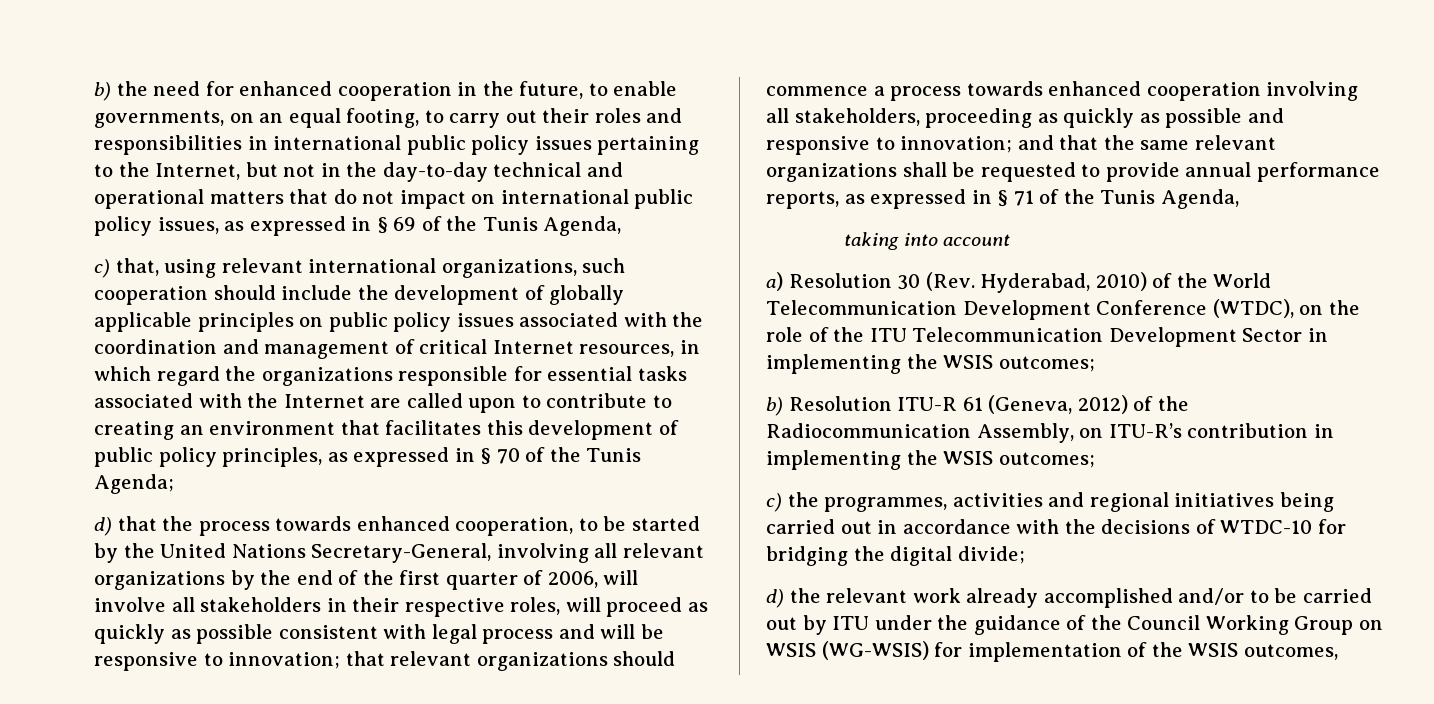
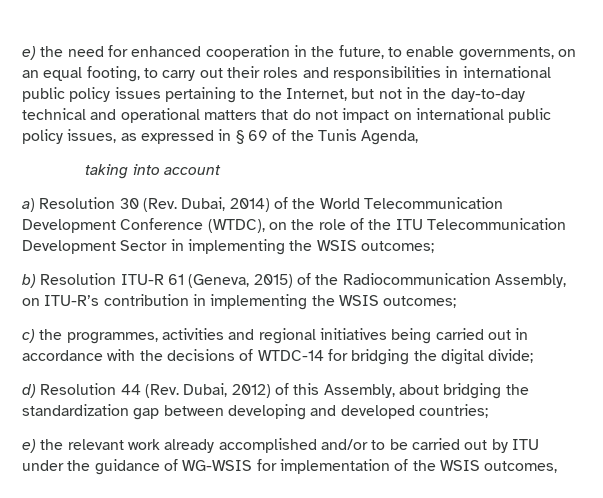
- b) the need for enhanced cooperation in the future, to enable governments, on an equal footing, to carry out their roles and responsibilities in international public policy issues pertaining to the Internet, but not in the day-to-day technical and operational matters that do not impact on international public policy issues, as expressed in § 69 of the Tunis Agenda,
+ e) the need for enhanced cooperation in the future, to enable governments, on an equal footing, to carry out their roles and responsibilities in international public policy issues pertaining to the Internet, but not in the day-to-day technical and operational matters that do not impact on international public policy issues, as expressed in § 69 of the Tunis Agenda,
- c) that, using relevant international organizations, such cooperation should include the development of globally applicable principles on public policy issues associated with the coordination and management of critical Internet resources, in which regard the organizations responsible for essential tasks associated with the Internet are called upon to contribute to creating an environment that facilitates this development of public policy principles, as expressed in § 70 of the Tunis Agenda;
- d) that the process towards enhanced cooperation, to be started by the United Nations Secretary-General, involving all relevant organizations by the end of the first quarter of 2006, will involve all stakeholders in their respective roles, will proceed as quickly as possible consistent with legal process and will be responsive to innovation; that relevant organizations should commence a process towards enhanced cooperation involving all stakeholders, proceeding as quickly as possible and responsive to innovation; and that the same relevant organizations shall be requested to provide annual performance reports, as expressed in § 71 of the Tunis Agenda,
- a) Resolution 30 (Rev. Hyderabad, 2010) of the World Telecommunication Development Conference (WTDC), on the role of the ITU Telecommunication Development Sector in implementing the WSIS outcomes;
+ a) Resolution 30 (Rev. Dubai, 2014) of the World Telecommunication Development Conference (WTDC), on the role of the ITU Telecommunication Development Sector in implementing the WSIS outcomes;
- b) Resolution ITU-R 61 (Geneva, 2012) of the Radiocommunication Assembly, on ITU-R’s contribution in implementing the WSIS outcomes;
+ b) Resolution ITU-R 61 (Geneva, 2015) of the Radiocommunication Assembly, on ITU-R’s contribution in implementing the WSIS outcomes;
- c) the programmes, activities and regional initiatives being carried out in accordance with the decisions of WTDC-10 for bridging the digital divide;
+ c) the programmes, activities and regional initiatives being carried out in accordance with the decisions of WTDC-14 for bridging the digital divide;
- d) the relevant work already accomplished and/or to be carried out by ITU under the guidance of the Council Working Group on WSIS (WG-WSIS) for implementation of the WSIS outcomes,
+ d) Resolution 44 (Rev. Dubai, 2012) of this Assembly, about bridging the standardization gap between developing and developed countries;
+ e) the relevant work already accomplished and/or to be carried out by ITU under the guidance of WG-WSIS for implementation of the WSIS outcomes,

